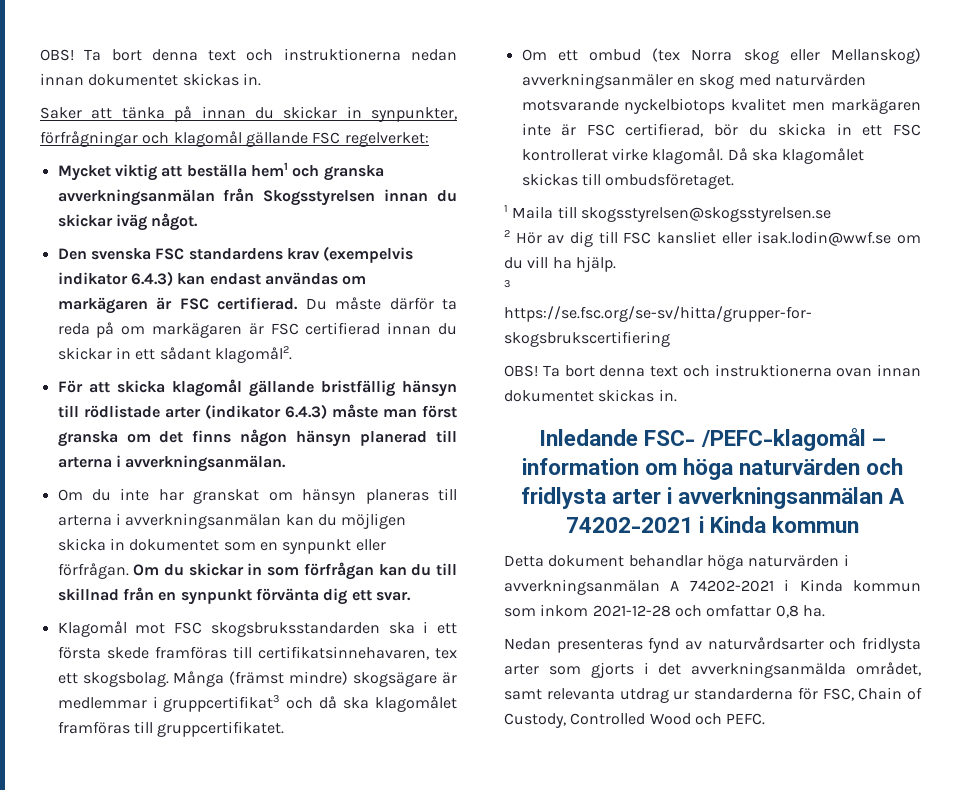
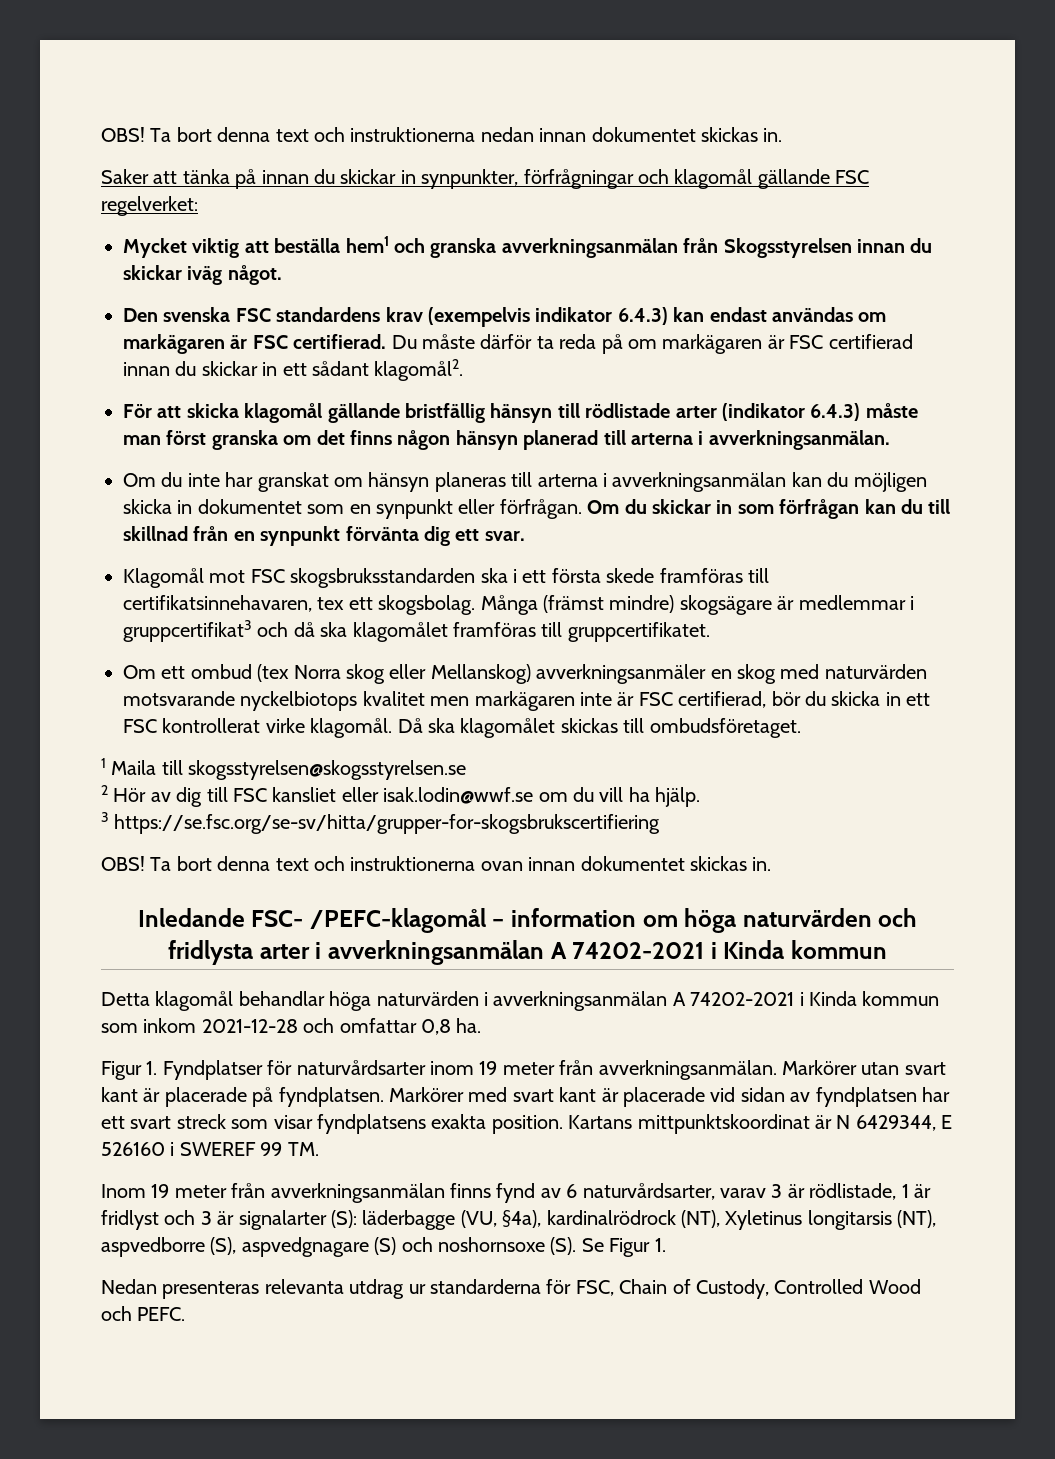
- Detta dokument behandlar höga naturvärden i avverkningsanmälan A 74202-2021 i Kinda kommun som inkom 2021-12-28 och omfattar 0,8 ha.
+ Detta klagomål behandlar höga naturvärden i avverkningsanmälan A 74202-2021 i Kinda kommun som inkom 2021-12-28 och omfattar 0,8 ha.
- Nedan presenteras fynd av naturvårdsarter och fridlysta arter som gjorts i det avverkningsanmälda området, samt relevanta utdrag ur standarderna för FSC, Chain of Custody, Controlled Wood och PEFC.
+ Figur 1. Fyndplatser för naturvårdsarter inom 19 meter från avverkningsanmälan. Markörer utan svart kant är placerade på fyndplatsen. Markörer med svart kant är placerade vid sidan av fyndplatsen har ett svart streck som visar fyndplatsens exakta position. Kartans mittpunktskoordinat är N 6429344, E 526160 i SWEREF 99 TM.
+ Inom 19 meter från avverkningsanmälan finns fynd av 6 naturvårdsarter, varav 3 är rödlistade, 1 är fridlyst och 3 är signalarter (S): läderbagge (VU, §4a), kardinalrödrock (NT), Xyletinus longitarsis (NT), aspvedborre (S), aspvedgnagare (S) och noshornsoxe (S). Se Figur 1.
+ Nedan presenteras relevanta utdrag ur standarderna för FSC, Chain of Custody, Controlled Wood och PEFC.

